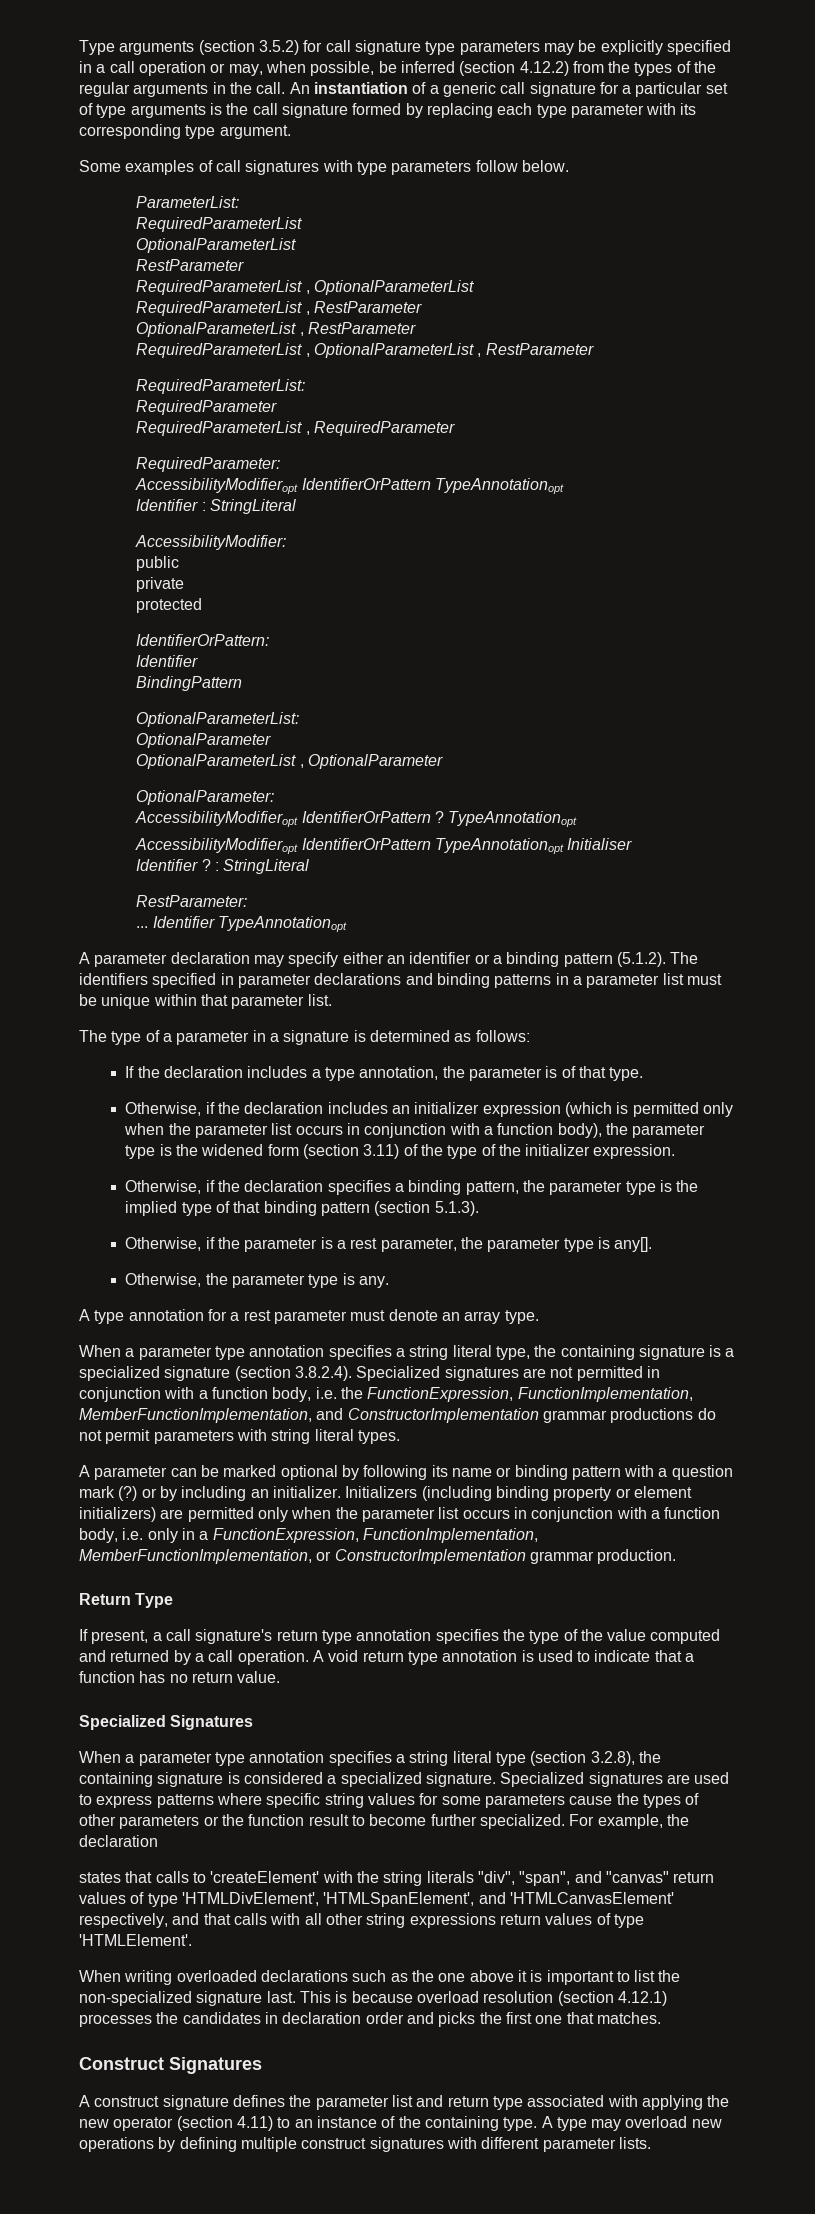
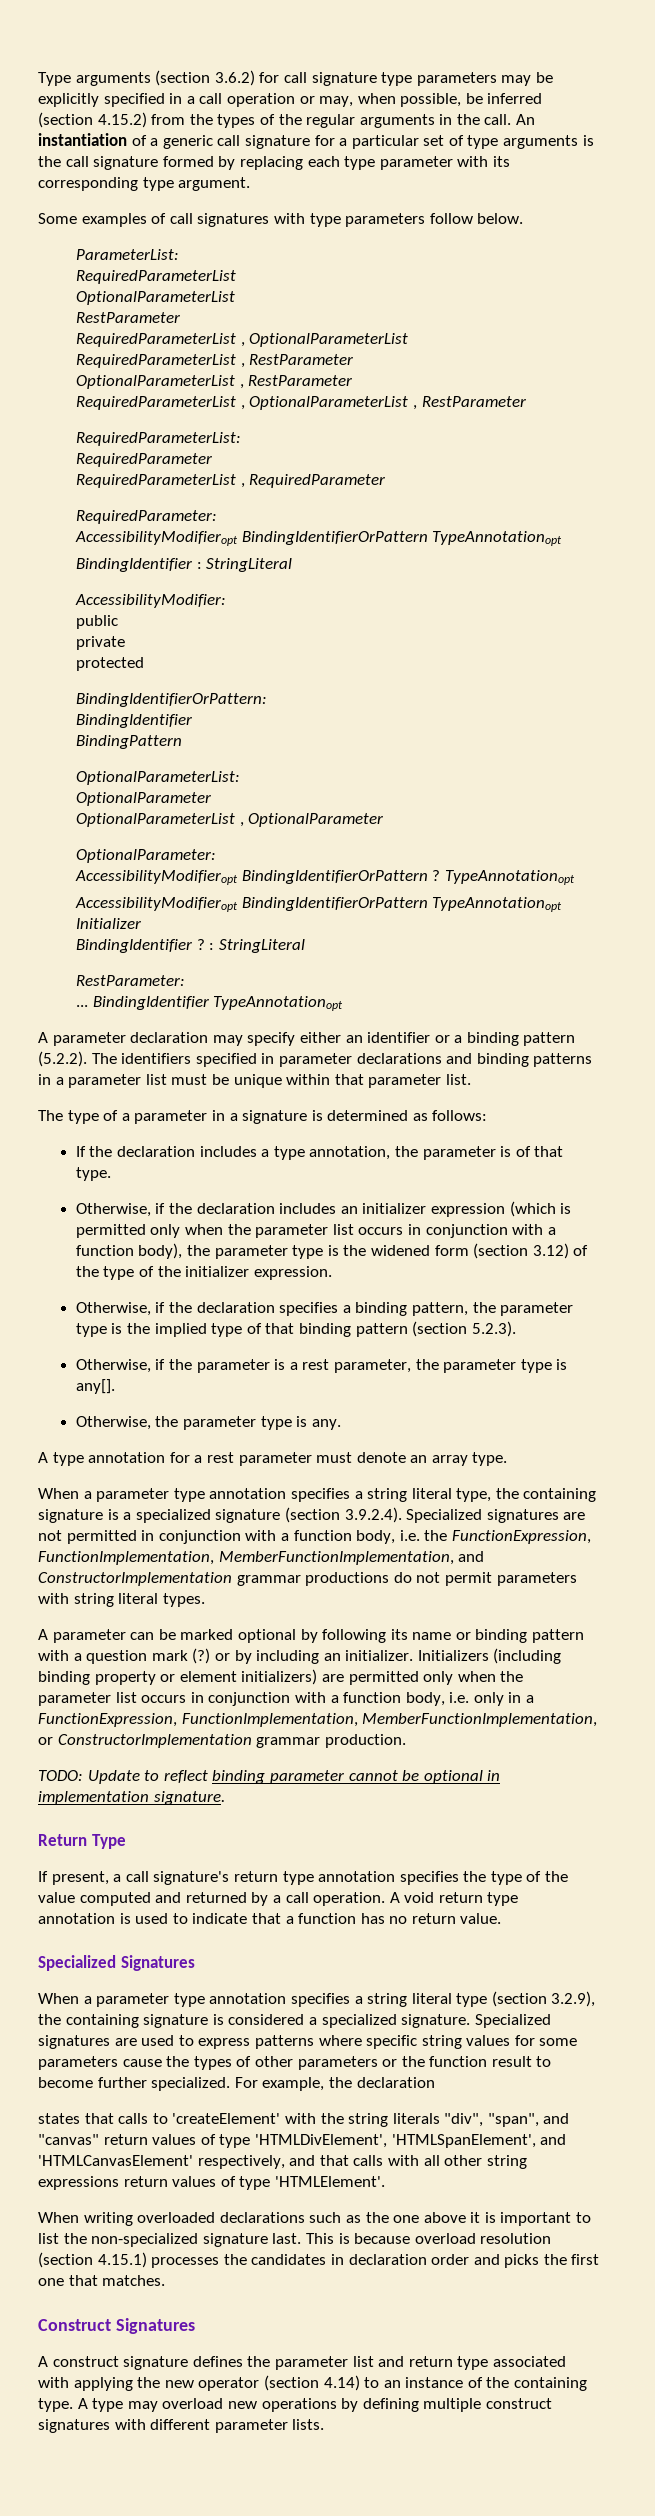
- Type arguments (section 3.5.2) for call signature type parameters may be explicitly specified in a call operation or may, when possible, be inferred (section 4.12.2) from the types of the regular arguments in the call.
+ Type arguments (section 3.6.2) for call signature type parameters may be explicitly specified in a call operation or may, when possible, be inferred (section 4.15.2) from the types of the regular arguments in the call.
  RequiredParameter:
- AccessibilityModifieropt IdentifierOrPattern TypeAnnotationopt
- Identifier : StringLiteral
+ AccessibilityModifieropt BindingIdentifierOrPattern TypeAnnotationopt
+ BindingIdentifier : StringLiteral
- IdentifierOrPattern:
- Identifier
+ BindingIdentifierOrPattern:
+ BindingIdentifier
- AccessibilityModifieropt IdentifierOrPattern ?
+ AccessibilityModifieropt BindingIdentifierOrPattern ?
- AccessibilityModifieropt IdentifierOrPattern TypeAnnotationopt Initialiser
- Identifier ? : StringLiteral
+ AccessibilityModifieropt BindingIdentifierOrPattern TypeAnnotationopt Initializer
+ BindingIdentifier ? : StringLiteral
- Identifier TypeAnnotationopt
+ BindingIdentifier TypeAnnotationopt
- A parameter declaration may specify either an identifier or a binding pattern (5.1.2). The identifiers specified in parameter declarations and binding patterns in a parameter list must be unique within that parameter list.
+ A parameter declaration may specify either an identifier or a binding pattern (5.2.2). The identifiers specified in parameter declarations and binding patterns in a parameter list must be unique within that parameter list.
- Otherwise, if the declaration includes an initializer expression (which is permitted only when the parameter list occurs in conjunction with a function body), the parameter type is the widened form (section 3.11) of the type of the initializer expression.
+ Otherwise, if the declaration includes an initializer expression (which is permitted only when the parameter list occurs in conjunction with a function body), the parameter type is the widened form (section 3.12) of the type of the initializer expression.
- Otherwise, if the declaration specifies a binding pattern, the parameter type is the implied type of that binding pattern (section 5.1.3).
+ Otherwise, if the declaration specifies a binding pattern, the parameter type is the implied type of that binding pattern (section 5.2.3).
- When a parameter type annotation specifies a string literal type, the containing signature is a specialized signature (section 3.8.2.4). Specialized signatures are not permitted in conjunction with a function body, i.e. the FunctionExpression, FunctionImplementation, MemberFunctionImplementation, and ConstructorImplementation grammar productions do not permit parameters with string literal types.
+ When a parameter type annotation specifies a string literal type, the containing signature is a specialized signature (section 3.9.2.4). Specialized signatures are not permitted in conjunction with a function body, i.e. the FunctionExpression, FunctionImplementation, MemberFunctionImplementation, and ConstructorImplementation grammar productions do not permit parameters with string literal types.
+ TODO: Update to reflect binding parameter cannot be optional in implementation signature.
- When a parameter type annotation specifies a string literal type (section 3.2.8), the containing signature is considered a specialized signature.
+ When a parameter type annotation specifies a string literal type (section 3.2.9), the containing signature is considered a specialized signature.
- This is because overload resolution (section 4.12.1) processes the candidates in declaration order and picks the first one that matches.
+ This is because overload resolution (section 4.15.1) processes the candidates in declaration order and picks the first one that matches.
- A construct signature defines the parameter list and return type associated with applying the new operator (section 4.11) to an instance of the containing type.
+ A construct signature defines the parameter list and return type associated with applying the new operator (section 4.14) to an instance of the containing type.

